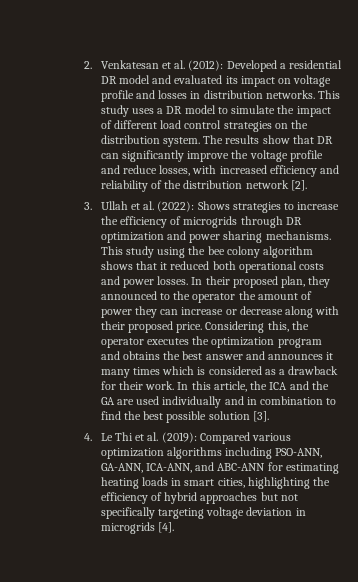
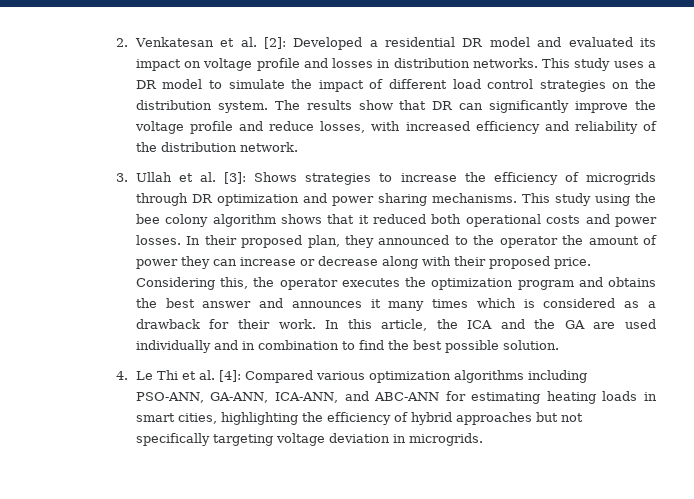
- 2. Venkatesan et al. (2012): Developed a residential DR model and evaluated its impact on voltage profile and losses in distribution networks.
+ 2. Venkatesan et al. [2]: Developed a residential DR model and evaluated its impact on voltage profile and losses in distribution networks.
- The results show that DR can significantly improve the voltage profile and reduce losses, with increased efficiency and reliability of the distribution network [2].
+ The results show that DR can significantly improve the voltage profile and reduce losses, with increased efficiency and reliability of the distribution network.
- 3. Ullah et al. (2022): Shows strategies to increase the efficiency of microgrids through DR optimization and power sharing mechanisms.
+ 3. Ullah et al. [3]: Shows strategies to increase the efficiency of microgrids through DR optimization and power sharing mechanisms.
- In this article, the ICA and the GA are used individually and in combination to find the best possible solution [3].
+ In this article, the ICA and the GA are used individually and in combination to find the best possible solution.
- 4. Le Thi et al. (2019): Compared various optimization algorithms including PSO-ANN, GA-ANN, ICA-ANN, and ABC-ANN for estimating heating loads in smart cities, highlighting the efficiency of hybrid approaches but not specifically targeting voltage deviation in microgrids [4].
+ 4. Le Thi et al. [4]: Compared various optimization algorithms including PSO-ANN, GA-ANN, ICA-ANN, and ABC-ANN for estimating heating loads in smart cities, highlighting the efficiency of hybrid approaches but not specifically targeting voltage deviation in microgrids.

